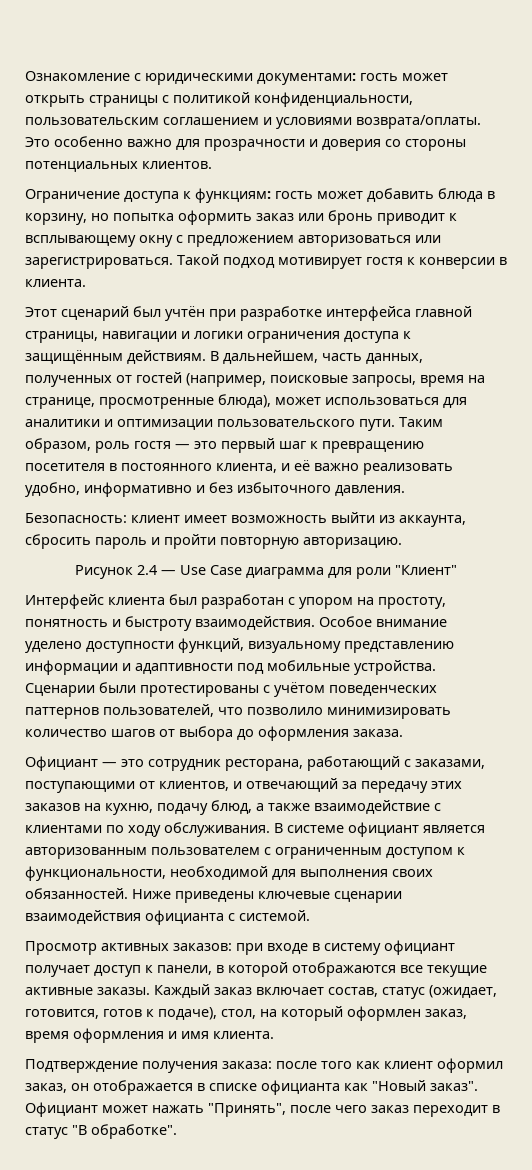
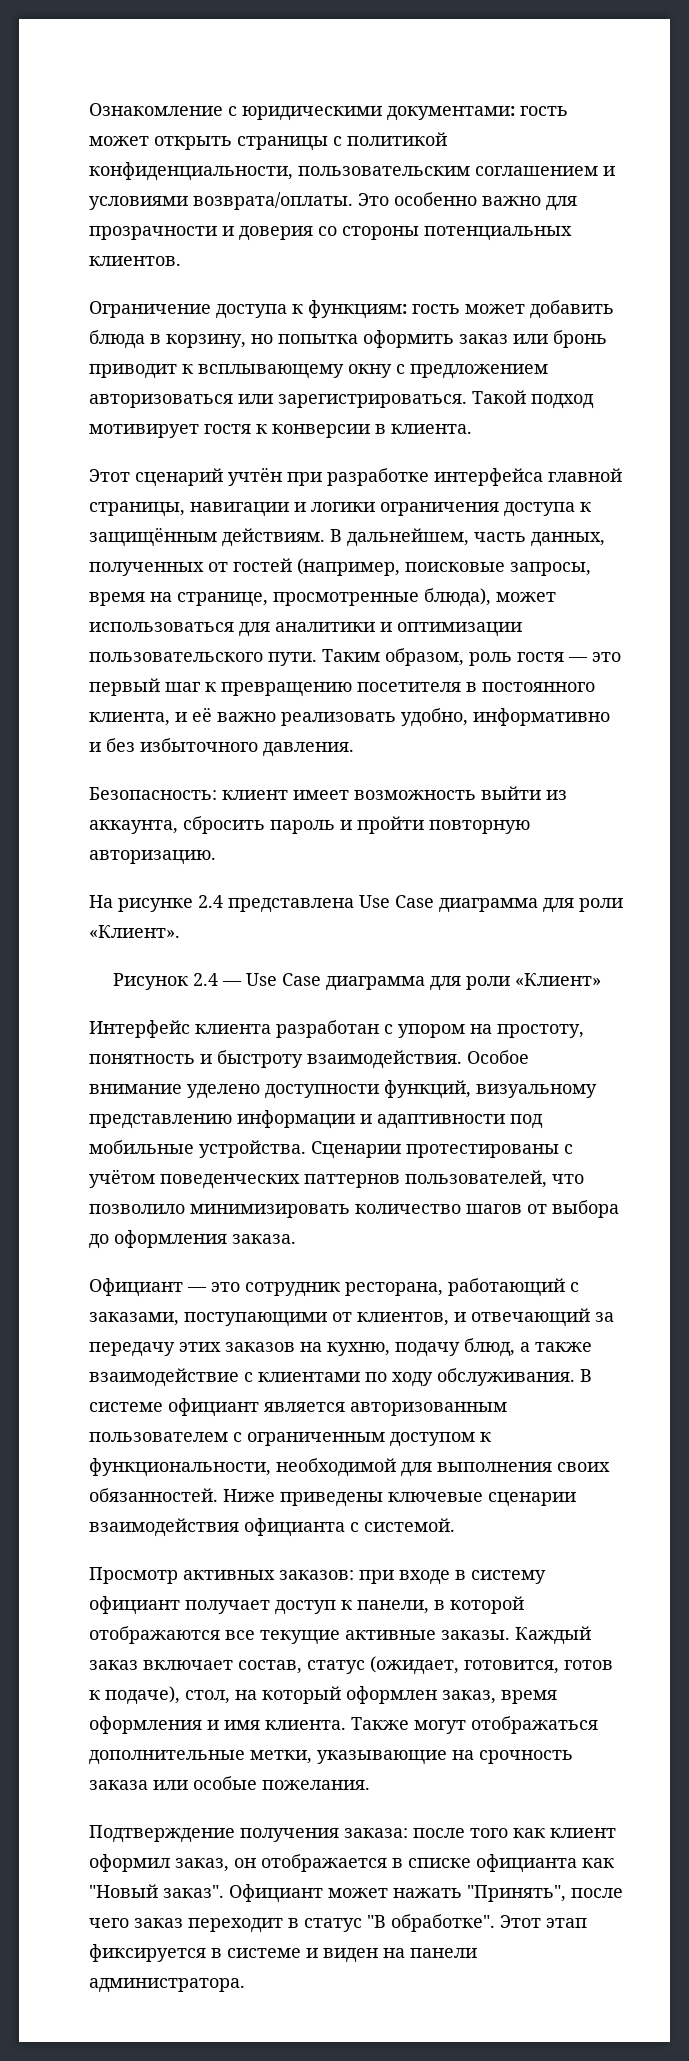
- Этот сценарий был учтён при разработке интерфейса главной страницы, навигации и логики ограничения доступа к защищённым действиям.
+ Этот сценарий учтён при разработке интерфейса главной страницы, навигации и логики ограничения доступа к защищённым действиям.
+ На рисунке 2.4 представлена Use Case диаграмма для роли «Клиент».
- Рисунок 2.4 — Use Case диаграмма для роли "Клиент"
+ Рисунок 2.4 — Use Case диаграмма для роли «Клиент»
- Интерфейс клиента был разработан с упором на простоту, понятность и быстроту взаимодействия.
+ Интерфейс клиента разработан с упором на простоту, понятность и быстроту взаимодействия.
- Сценарии были протестированы с учётом поведенческих паттернов пользователей, что позволило минимизировать количество шагов от выбора до оформления заказа.
+ Сценарии протестированы с учётом поведенческих паттернов пользователей, что позволило минимизировать количество шагов от выбора до оформления заказа.
+ Также могут отображаться дополнительные метки, указывающие на срочность заказа или особые пожелания.
+ Этот этап фиксируется в системе и виден на панели администратора.

